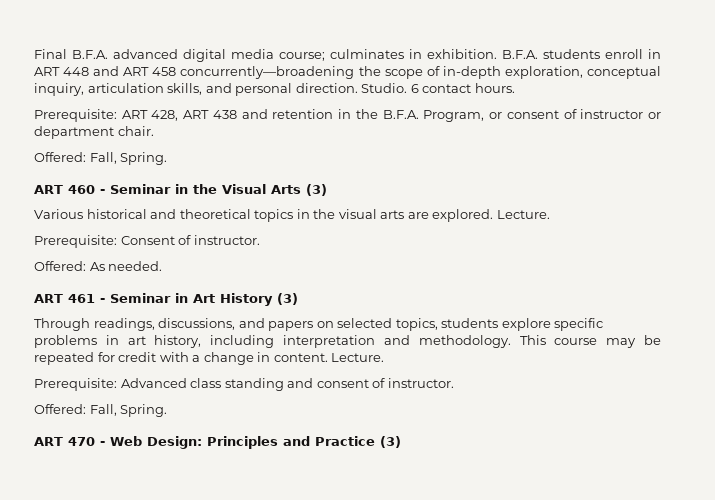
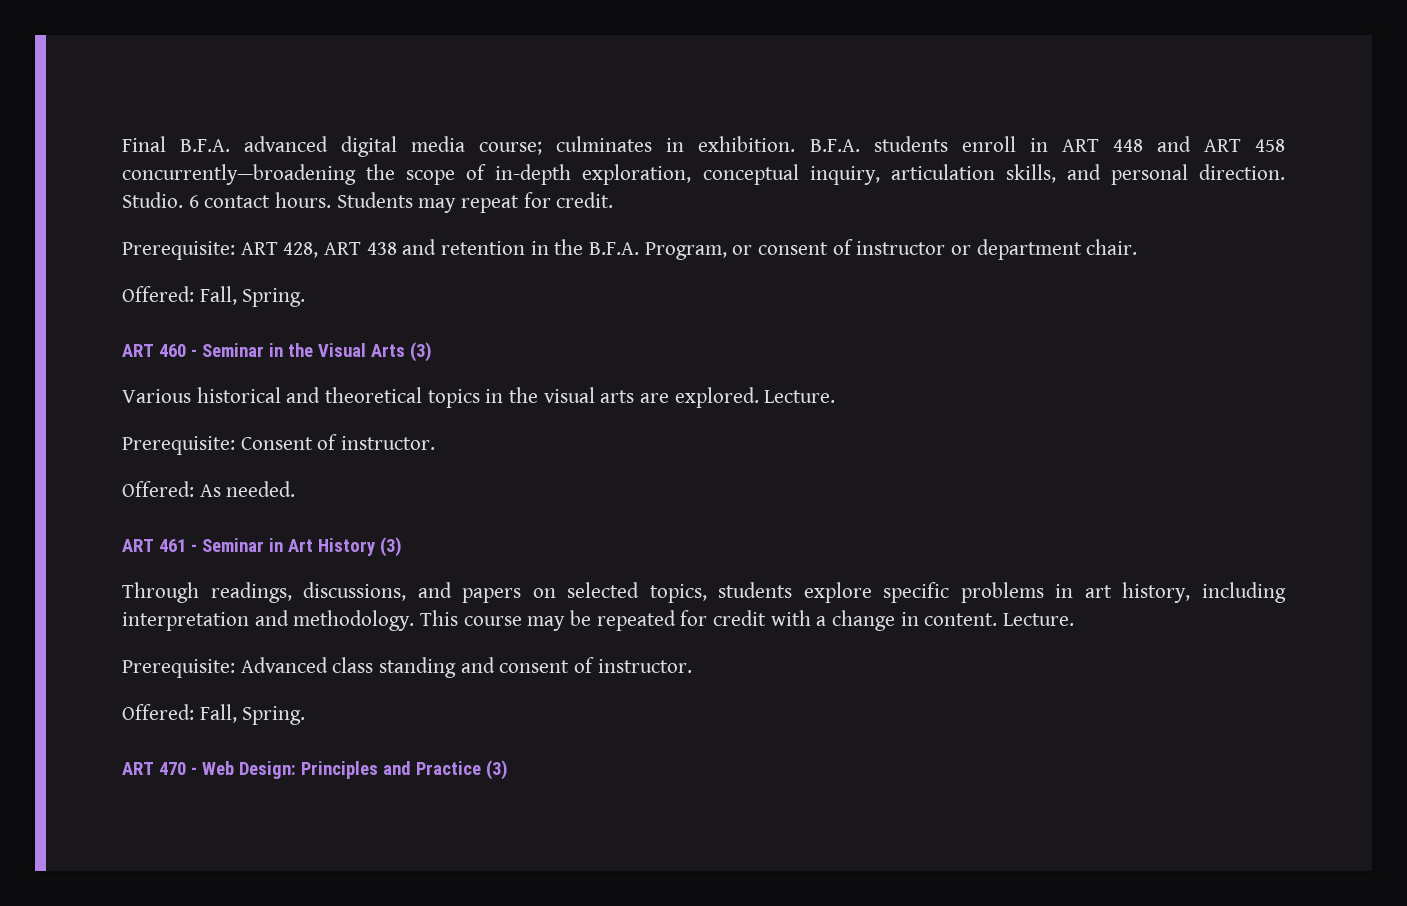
+ Students may repeat for credit.

